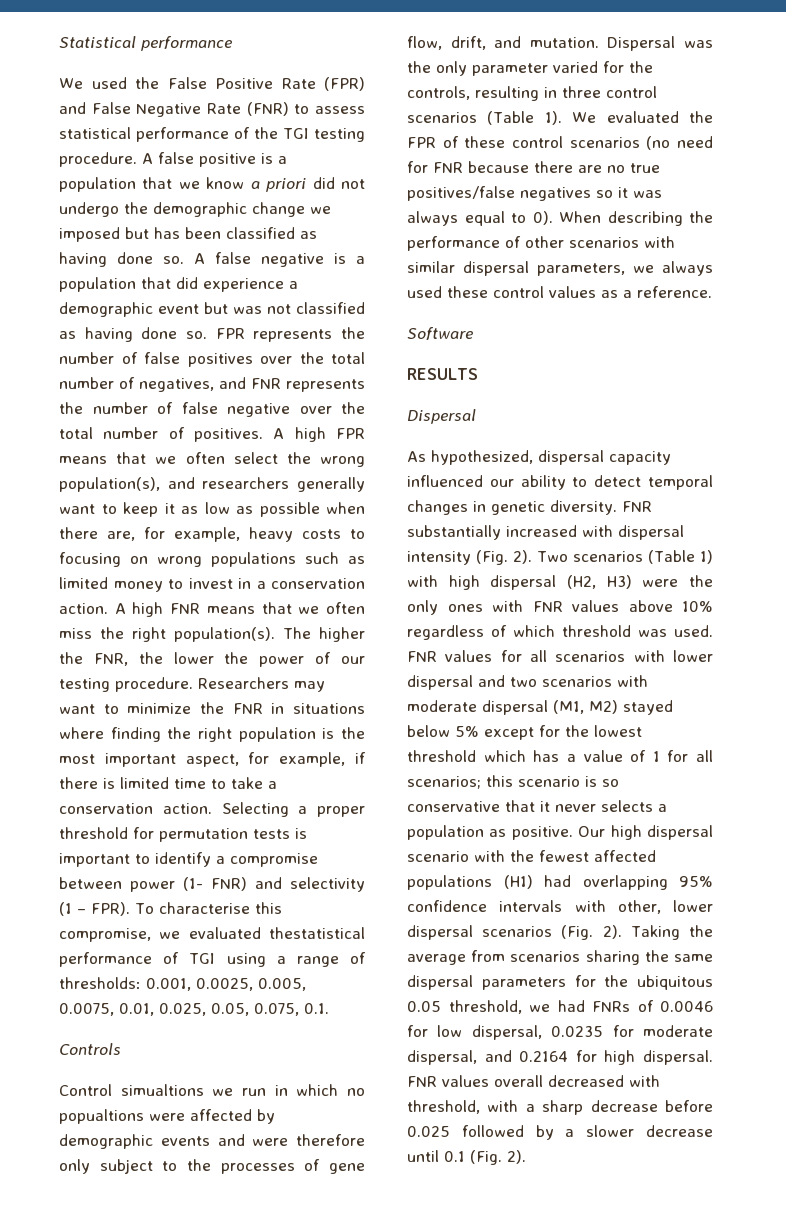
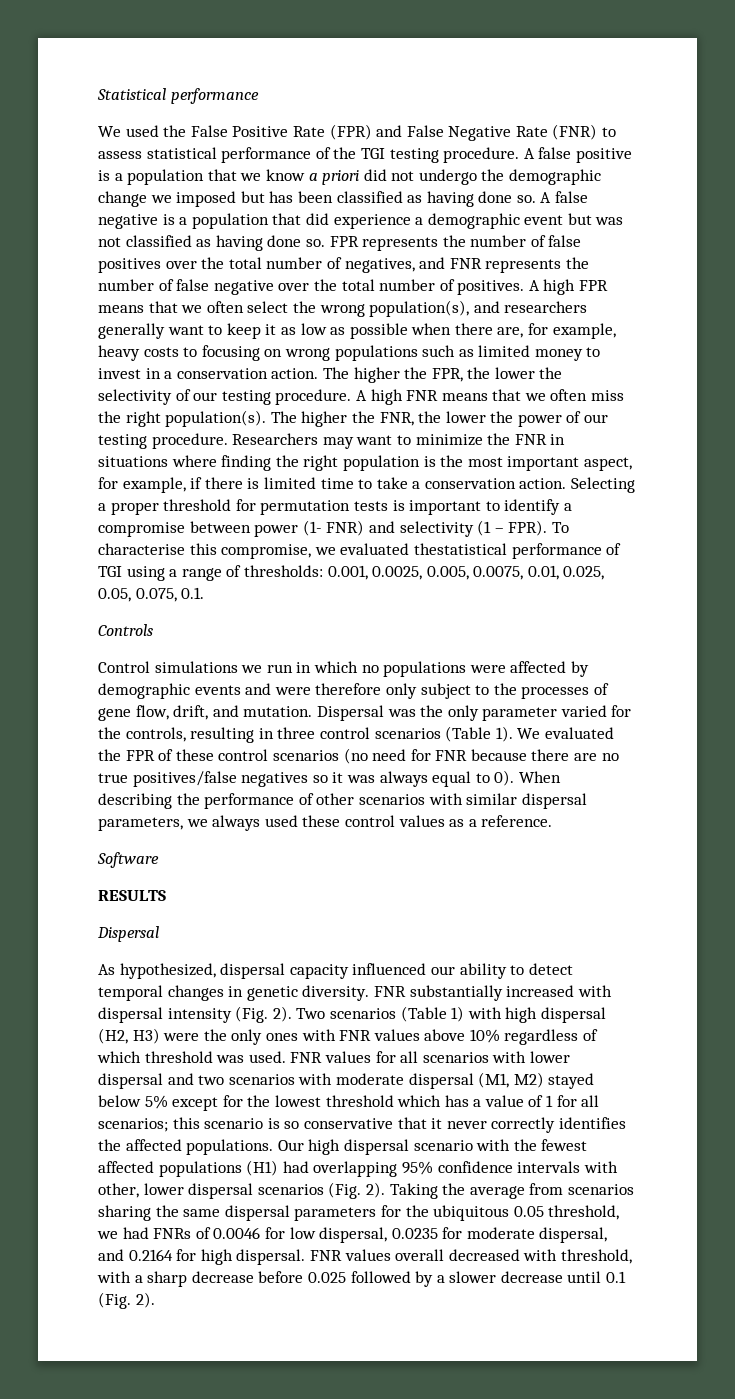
+ The higher the FPR, the lower the selectivity of our testing procedure.
- Control simualtions we run in which no popualtions were affected by demographic events and were therefore only subject to the processes of gene flow, drift, and mutation.
+ Control simulations we run in which no populations were affected by demographic events and were therefore only subject to the processes of gene flow, drift, and mutation.
- FNR values for all scenarios with lower dispersal and two scenarios with moderate dispersal (M1, M2) stayed below 5% except for the lowest threshold which has a value of 1 for all scenarios; this scenario is so conservative that it never selects a population as positive.
+ FNR values for all scenarios with lower dispersal and two scenarios with moderate dispersal (M1, M2) stayed below 5% except for the lowest threshold which has a value of 1 for all scenarios; this scenario is so conservative that it never correctly identifies the affected populations.

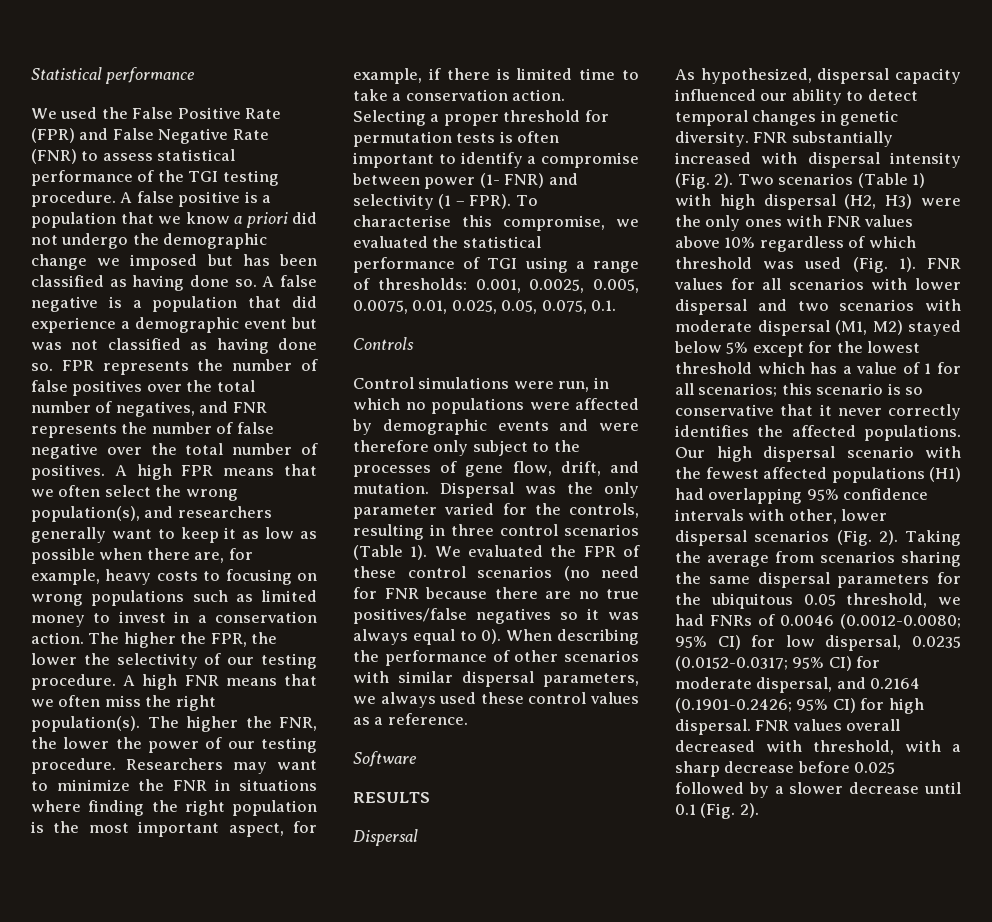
- Selecting a proper threshold for permutation tests is important to identify a compromise between power (1- FNR) and selectivity (1 – FPR).
+ Selecting a proper threshold for permutation tests is often important to identify a compromise between power (1- FNR) and selectivity (1 – FPR).
- To characterise this compromise, we evaluated thestatistical performance of TGI using a range of thresholds: 0.001, 0.0025, 0.005, 0.0075, 0.01, 0.025, 0.05, 0.075, 0.1.
+ To characterise this compromise, we evaluated the statistical performance of TGI using a range of thresholds: 0.001, 0.0025, 0.005, 0.0075, 0.01, 0.025, 0.05, 0.075, 0.1.
- Control simulations we run in which no populations were affected by demographic events and were therefore only subject to the processes of gene flow, drift, and mutation.
+ Control simulations were run, in which no populations were affected by demographic events and were therefore only subject to the processes of gene flow, drift, and mutation.
- Two scenarios (Table 1) with high dispersal (H2, H3) were the only ones with FNR values above 10% regardless of which threshold was used.
+ Two scenarios (Table 1) with high dispersal (H2, H3) were the only ones with FNR values above 10% regardless of which threshold was used (Fig. 1).
- Taking the average from scenarios sharing the same dispersal parameters for the ubiquitous 0.05 threshold, we had FNRs of 0.0046 for low dispersal, 0.0235 for moderate dispersal, and 0.2164 for high dispersal.
+ Taking the average from scenarios sharing the same dispersal parameters for the ubiquitous 0.05 threshold, we had FNRs of 0.0046 (0.0012-0.0080; 95% CI) for low dispersal, 0.0235 (0.0152-0.0317; 95% CI) for moderate dispersal, and 0.2164 (0.1901-0.2426; 95% CI) for high dispersal.

